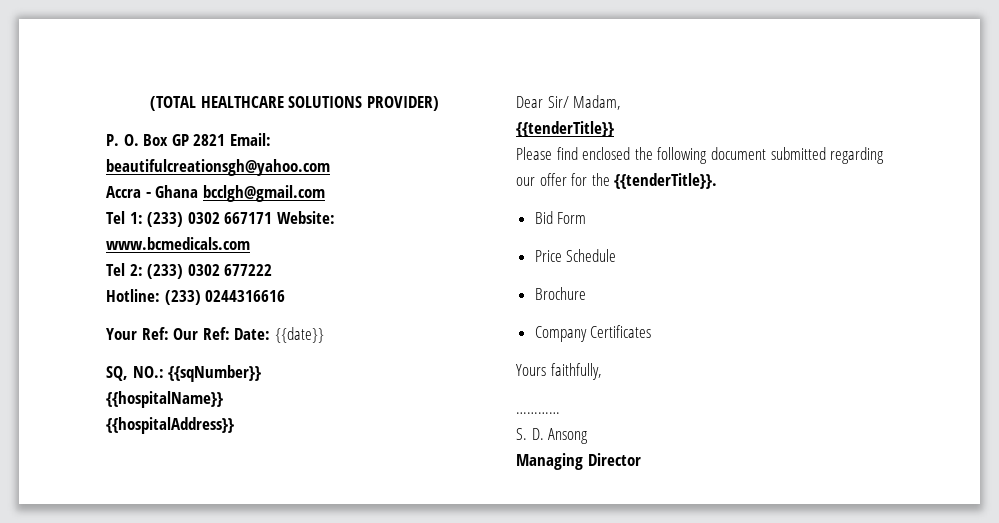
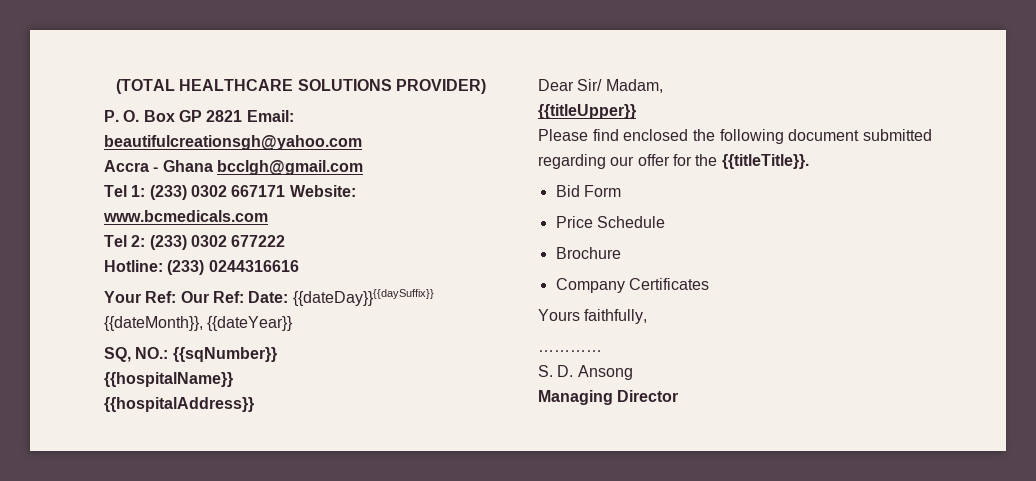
- Your Ref: Our Ref: Date: {{date}}
+ Your Ref: Our Ref: Date: {{dateDay}}{{daySuffix}} {{dateMonth}}, {{dateYear}}
- {{tenderTitle}}
+ {{titleUpper}}
- Please find enclosed the following document submitted regarding our offer for the {{tenderTitle}}.
+ Please find enclosed the following document submitted regarding our offer for the {{titleTitle}}.

